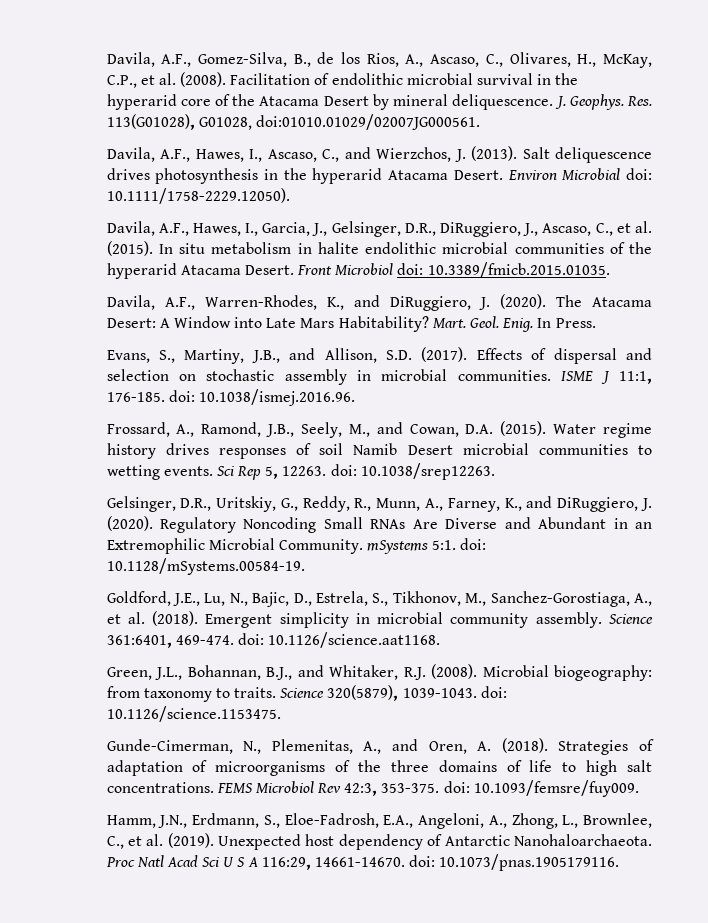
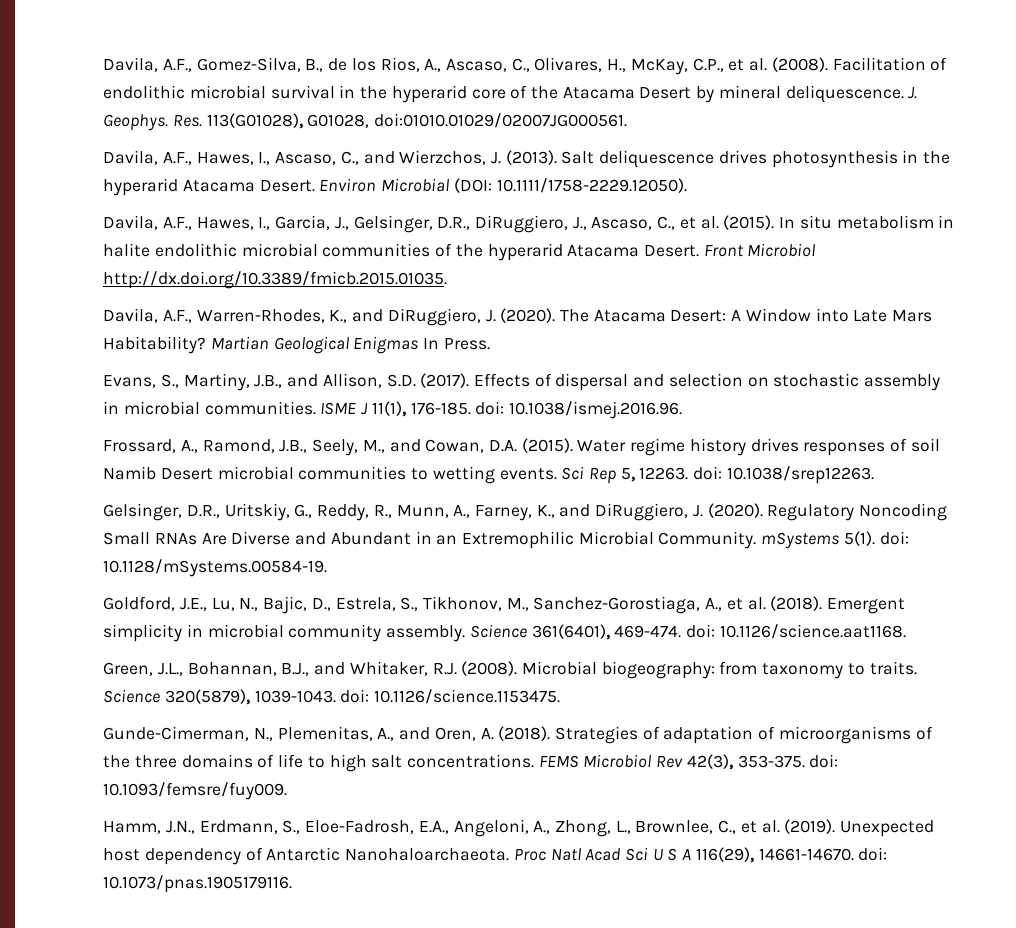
- Environ Microbial doi: 10.1111/1758-2229.12050).
+ Environ Microbial (DOI: 10.1111/1758-2229.12050).
- Front Microbiol doi: 10.3389/fmicb.2015.01035.
+ Front Microbiol http://dx.doi.org/10.3389/fmicb.2015.01035.
- Mart. Geol. Enig. In Press.
+ Martian Geological Enigmas In Press.
- ISME J 11:1, 176-185. doi: 10.1038/ismej.2016.96.
+ ISME J 11(1), 176-185. doi: 10.1038/ismej.2016.96.
- Regulatory Noncoding Small RNAs Are Diverse and Abundant in an Extremophilic Microbial Community. mSystems 5:1. doi: 10.1128/mSystems.00584-19.
+ Regulatory Noncoding Small RNAs Are Diverse and Abundant in an Extremophilic Microbial Community. mSystems 5(1). doi: 10.1128/mSystems.00584-19.
- Science 361:6401, 469-474. doi: 10.1126/science.aat1168.
+ Science 361(6401), 469-474. doi: 10.1126/science.aat1168.
- FEMS Microbiol Rev 42:3, 353-375. doi: 10.1093/femsre/fuy009.
+ FEMS Microbiol Rev 42(3), 353-375. doi: 10.1093/femsre/fuy009.
- Proc Natl Acad Sci U S A 116:29, 14661-14670. doi: 10.1073/pnas.1905179116.
+ Proc Natl Acad Sci U S A 116(29), 14661-14670. doi: 10.1073/pnas.1905179116.

